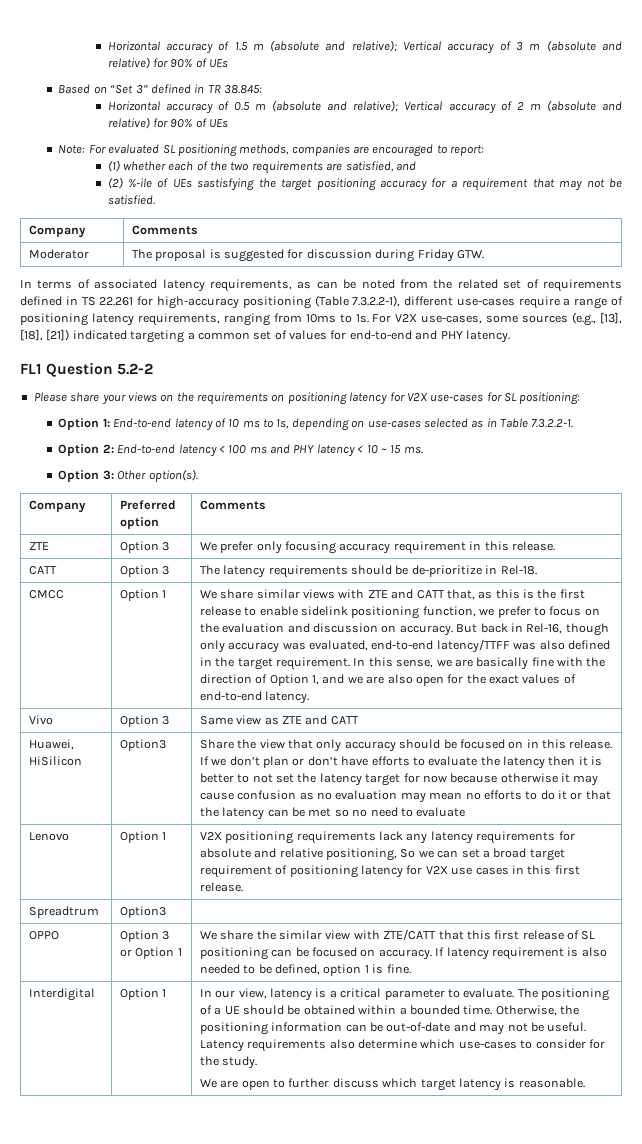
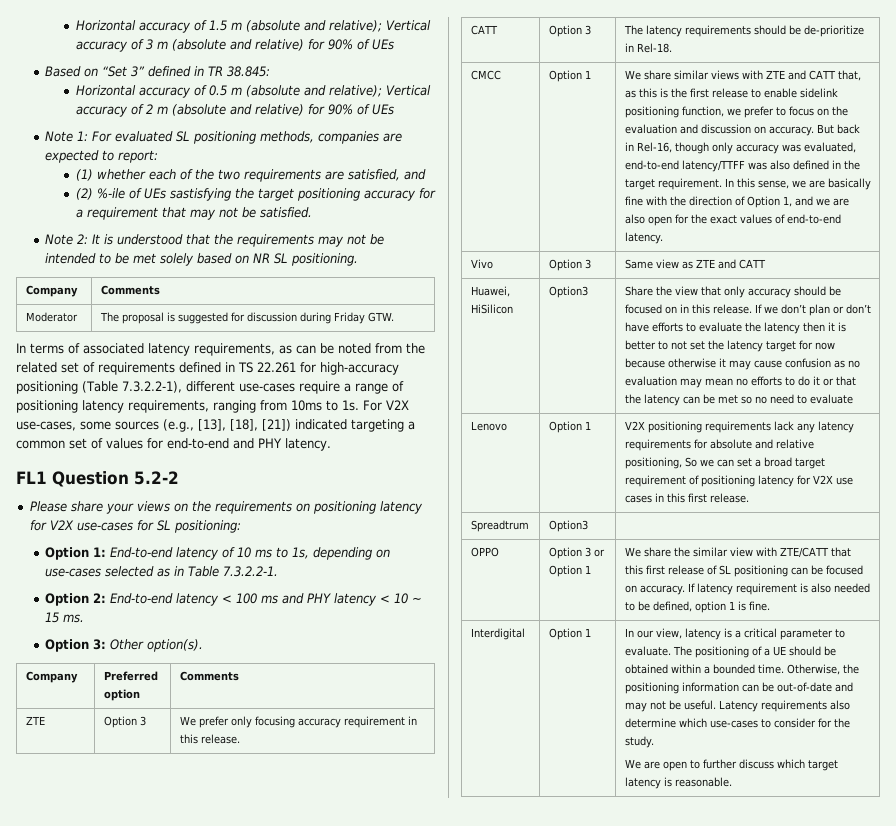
- Note: For evaluated SL positioning methods, companies are encouraged to report:
+ Note 1: For evaluated SL positioning methods, companies are expected to report:
+ Note 2: It is understood that the requirements may not be intended to be met solely based on NR SL positioning.

